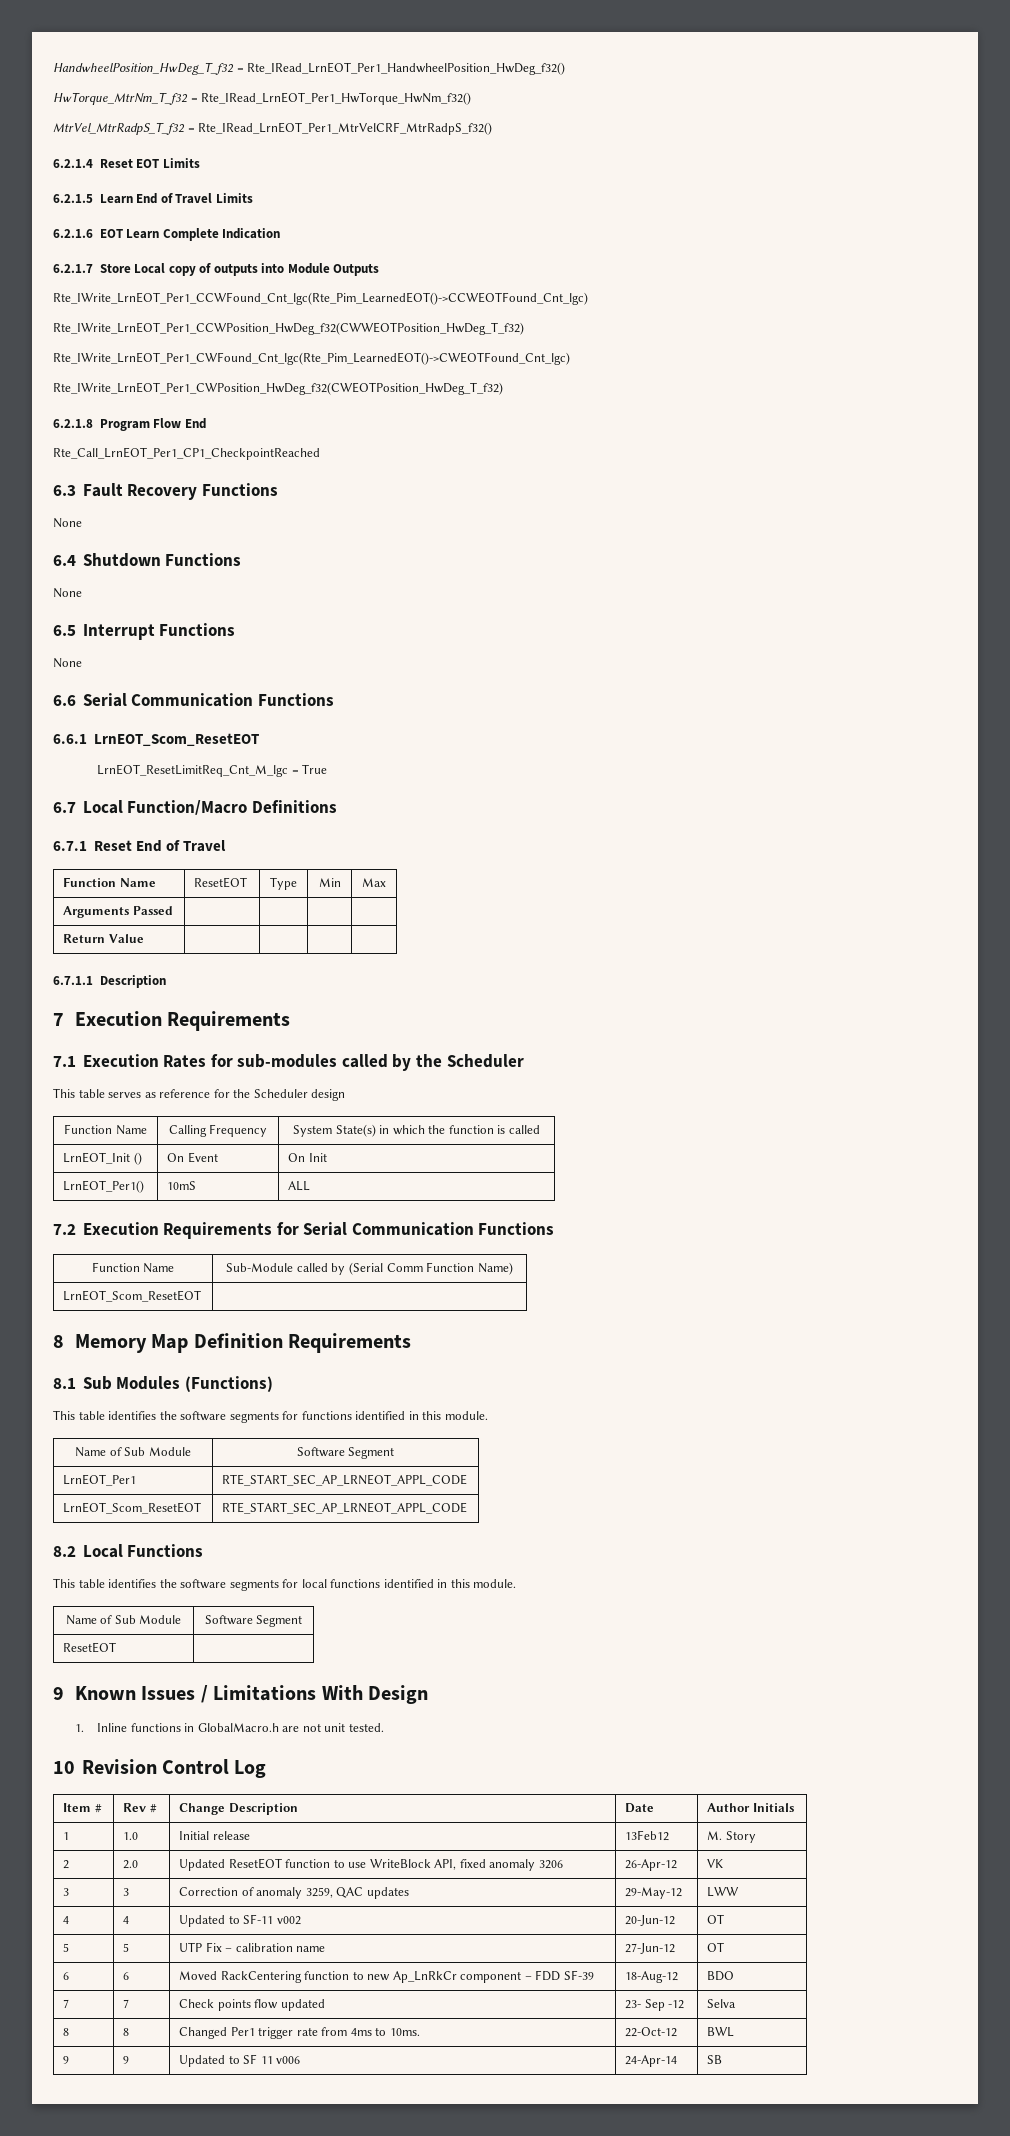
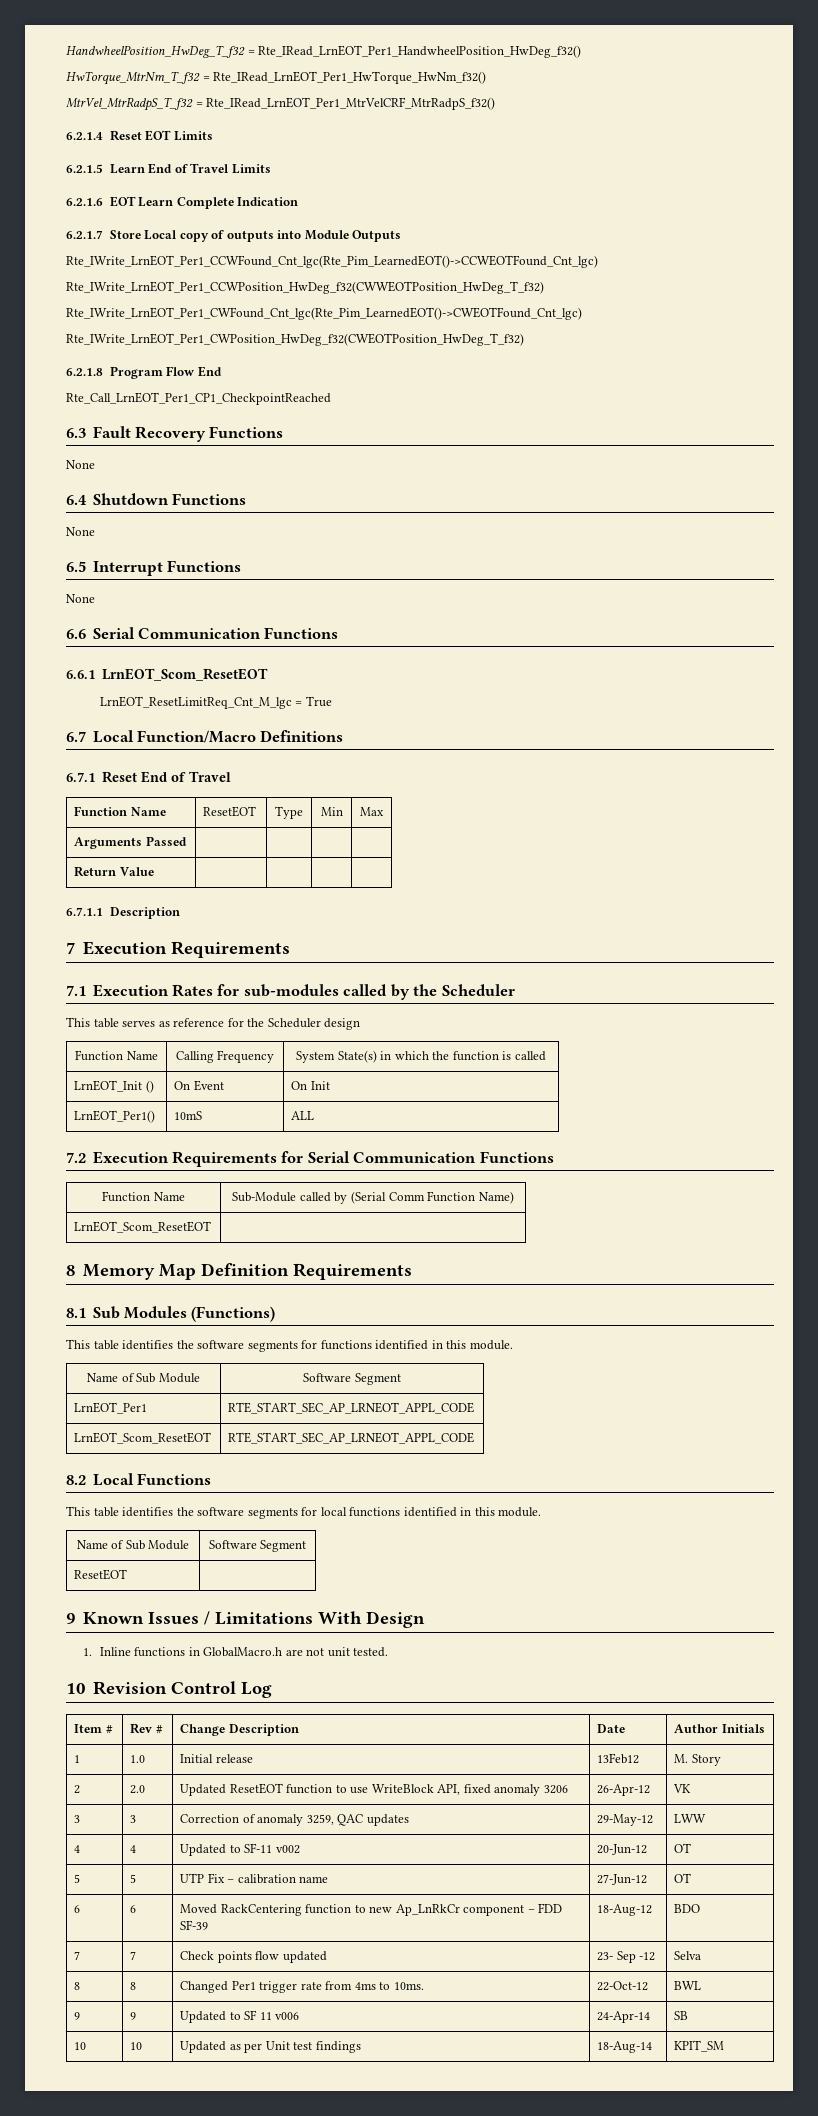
+ 10 | 10 | Updated as per Unit test findings | 18-Aug-14 | KPIT_SM

